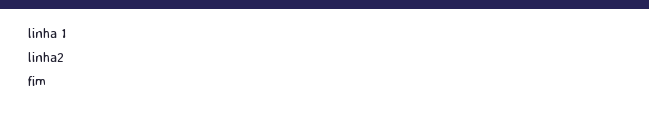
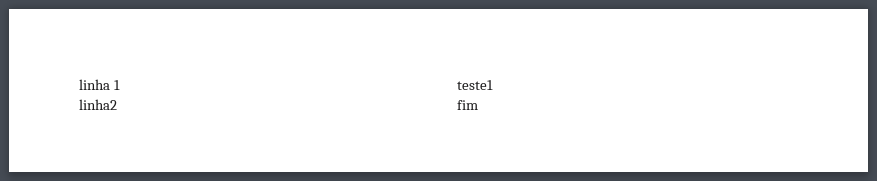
+ teste1

